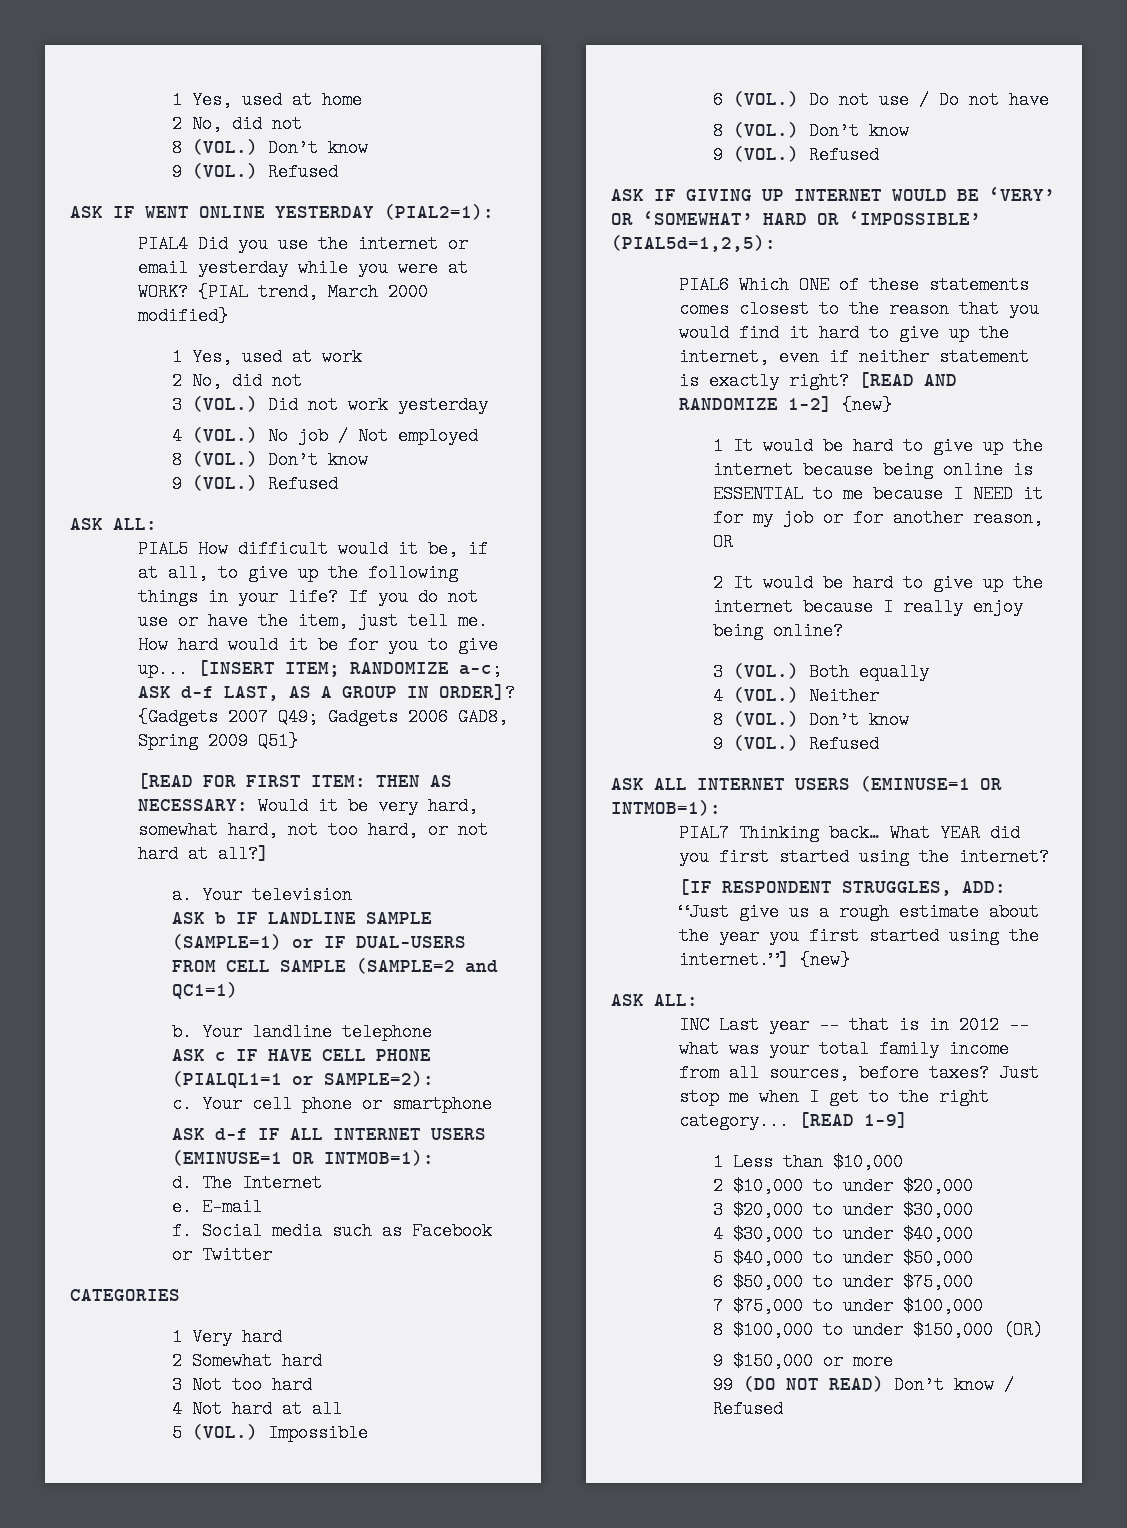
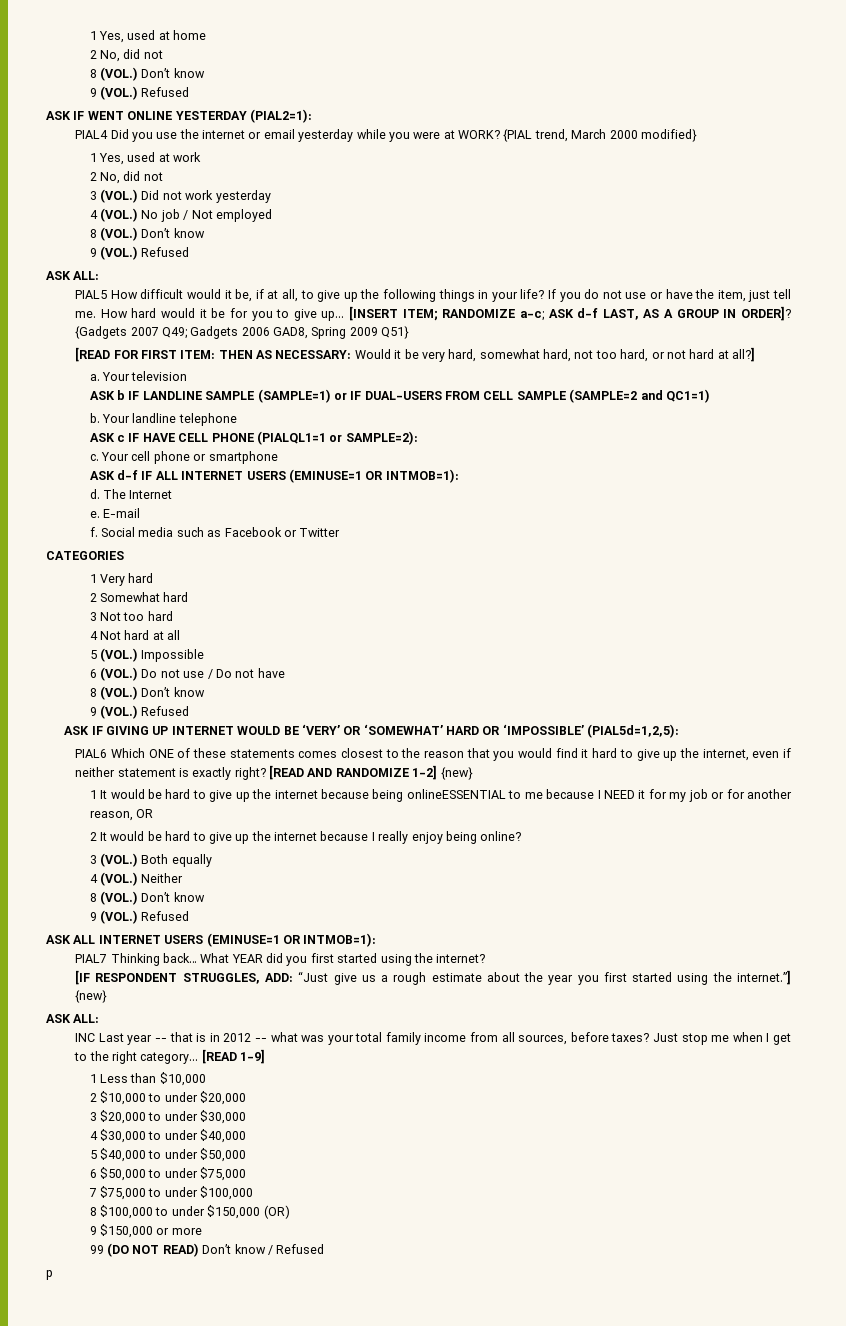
- 1 It would be hard to give up the internet because being online is ESSENTIAL to me because I NEED it for my job or for another reason, OR
+ 1 It would be hard to give up the internet because being onlineESSENTIAL to me because I NEED it for my job or for another reason, OR
+ p

